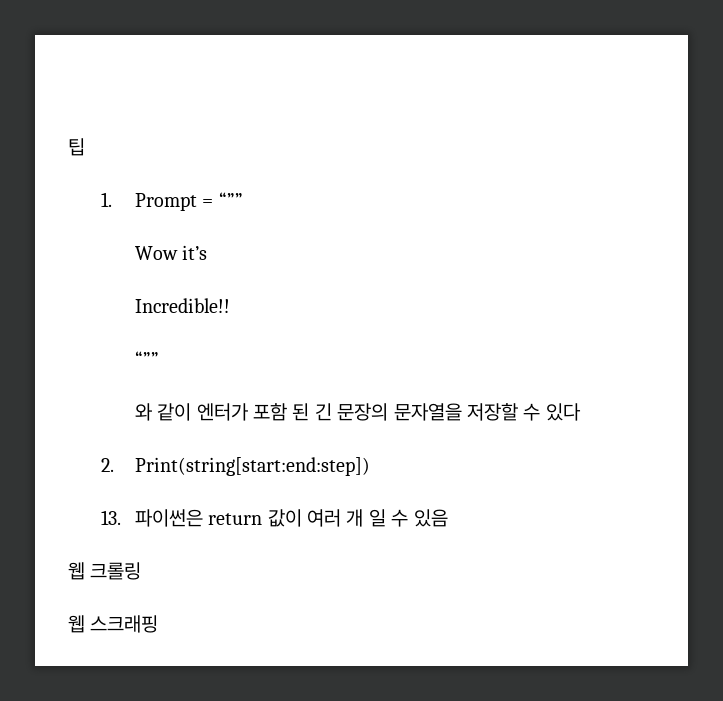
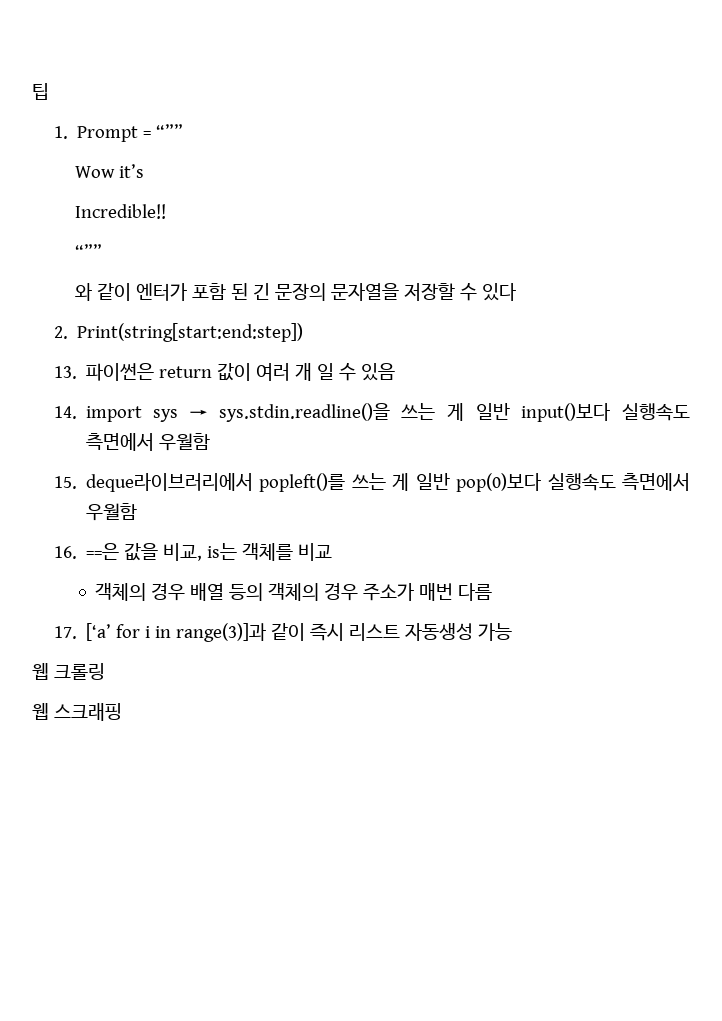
+ 14. import sys → sys.stdin.readline()을 쓰는 게 일반 input()보다 실행속도 측면에서 우월함
+ 15. deque라이브러리에서 popleft()를 쓰는 게 일반 pop(0)보다 실행속도 측면에서 우월함
+ 16. ==은 값을 비교, is는 객체를 비교
+ 객체의 경우 배열 등의 객체의 경우 주소가 매번 다름
+ 17. [‘a’ for i in range(3)]과 같이 즉시 리스트 자동생성 가능

